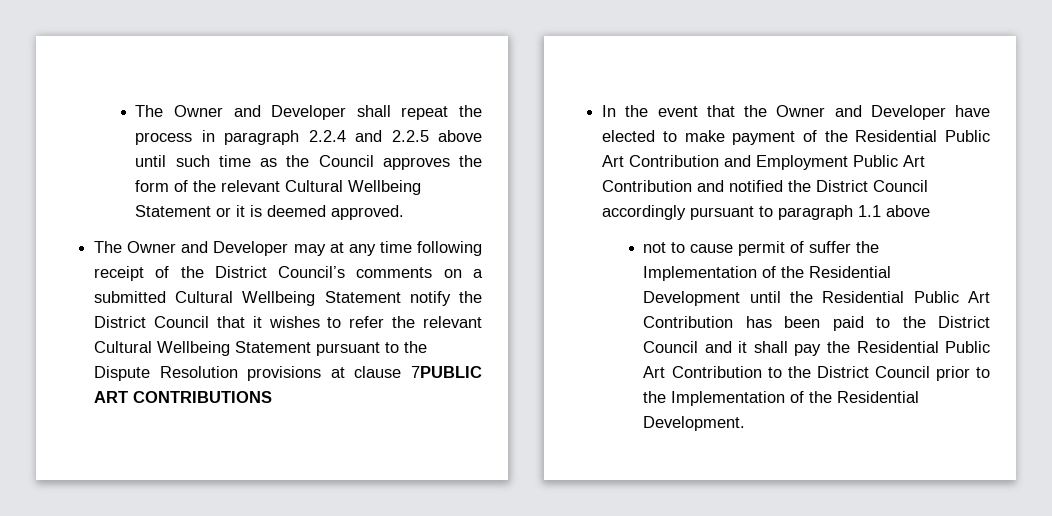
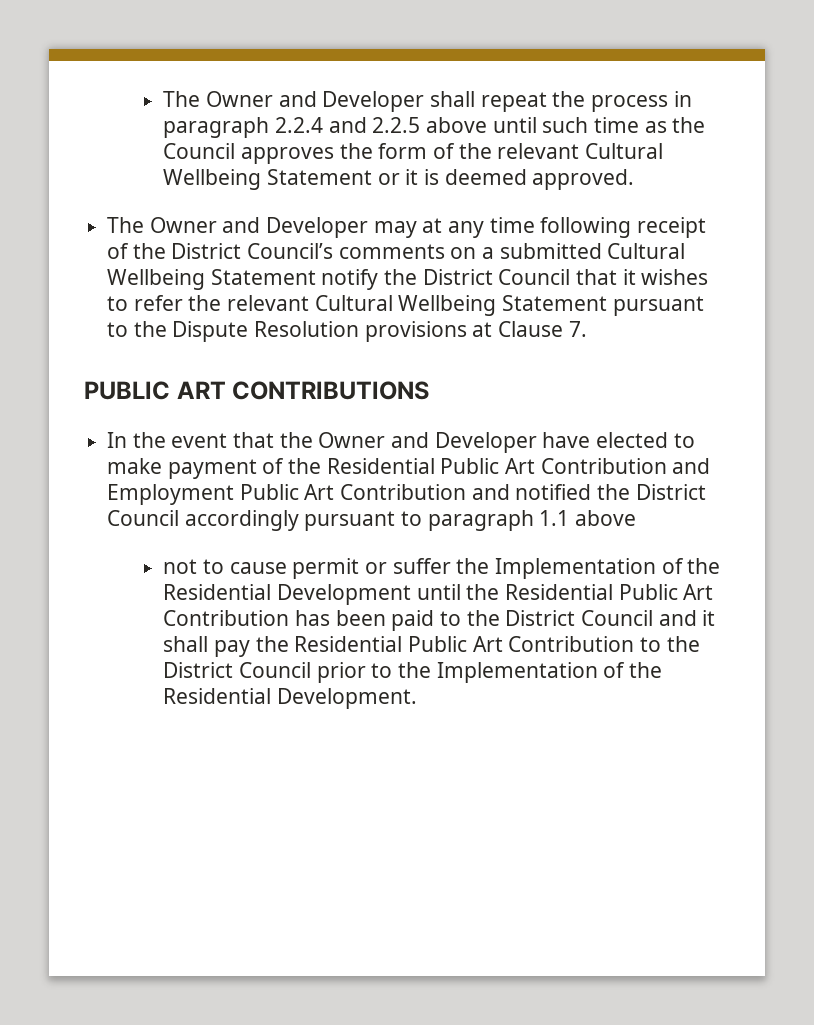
- The Owner and Developer may at any time following receipt of the District Council’s comments on a submitted Cultural Wellbeing Statement notify the District Council that it wishes to refer the relevant Cultural Wellbeing Statement pursuant to the Dispute Resolution provisions at clause 7PUBLIC ART CONTRIBUTIONS
+ The Owner and Developer may at any time following receipt of the District Council’s comments on a submitted Cultural Wellbeing Statement notify the District Council that it wishes to refer the relevant Cultural Wellbeing Statement pursuant to the Dispute Resolution provisions at Clause 7.
+ PUBLIC ART CONTRIBUTIONS
- not to cause permit of suffer the Implementation of the Residential Development until the Residential Public Art Contribution has been paid to the District Council and it shall pay the Residential Public Art Contribution to the District Council prior to the Implementation of the Residential Development.
+ not to cause permit or suffer the Implementation of the Residential Development until the Residential Public Art Contribution has been paid to the District Council and it shall pay the Residential Public Art Contribution to the District Council prior to the Implementation of the Residential Development.

